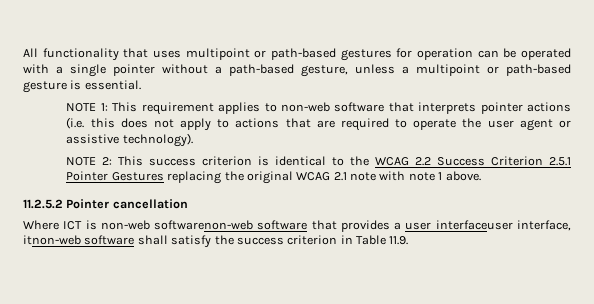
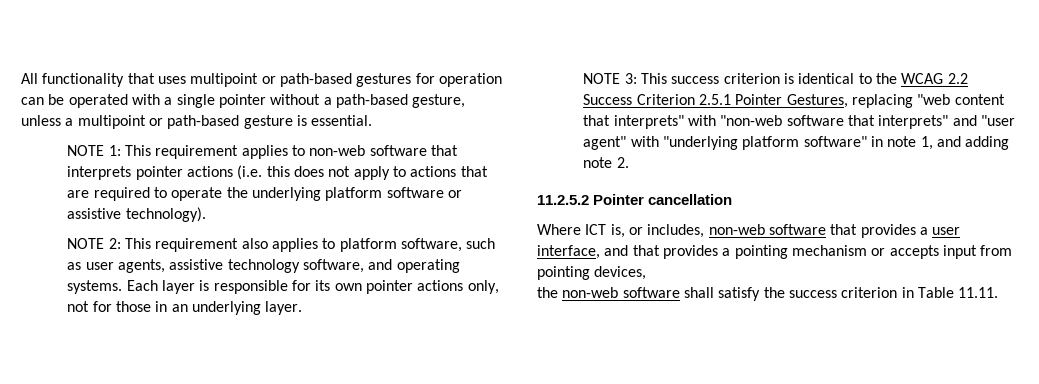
- NOTE 1: This requirement applies to non-web software that interprets pointer actions (i.e. this does not apply to actions that are required to operate the user agent or assistive technology).
+ NOTE 1: This requirement applies to non-web software that interprets pointer actions (i.e. this does not apply to actions that are required to operate the underlying platform software or assistive technology).
- NOTE 2: This success criterion is identical to the WCAG 2.2 Success Criterion 2.5.1 Pointer Gestures replacing the original WCAG 2.1 note with note 1 above.
+ NOTE 2: This requirement also applies to platform software, such as user agents, assistive technology software, and operating systems. Each layer is responsible for its own pointer actions only, not for those in an underlying layer.
+ NOTE 3: This success criterion is identical to the WCAG 2.2 Success Criterion 2.5.1 Pointer Gestures, replacing "web content that interprets" with "non-web software that interprets" and "user agent" with "underlying platform software" in note 1, and adding note 2.
- Where ICT is non-web softwarenon-web software that provides a user interfaceuser interface, itnon-web software shall satisfy the success criterion in Table 11.9.
+ Where ICT is, or includes, non-web software that provides a user interface, and that provides a pointing mechanism or accepts input from pointing devices,
+ the non-web software shall satisfy the success criterion in Table 11.11.

